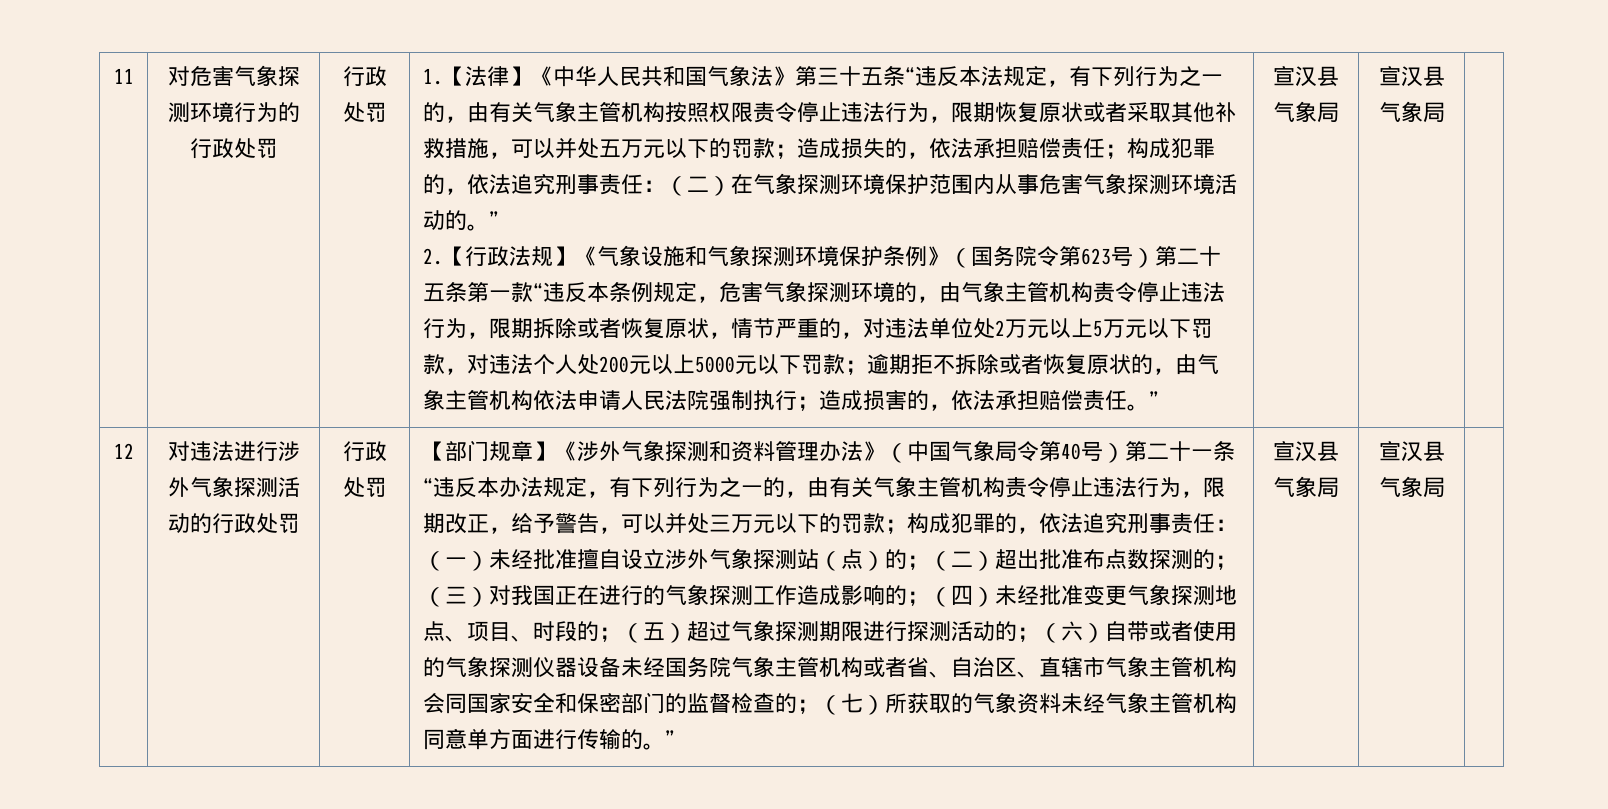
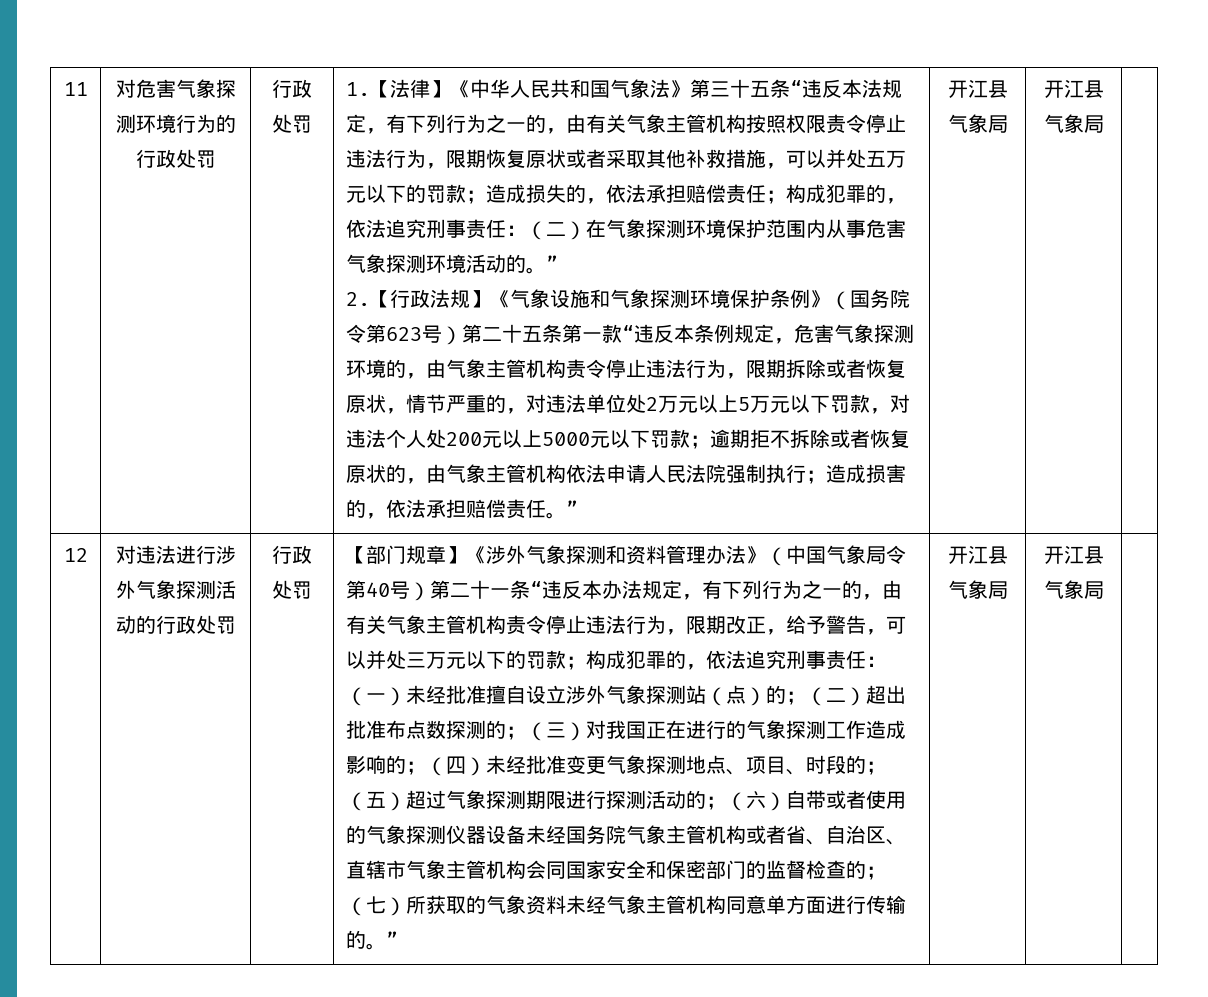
- 造成损害的，依法承担赔偿责任。” | 宣汉县气象局 | 宣汉县气象局
+ 造成损害的，依法承担赔偿责任。” | 开江县气象局 | 开江县气象局
- （七）所获取的气象资料未经气象主管机构同意单方面进行传输的。” | 宣汉县气象局 | 宣汉县气象局
+ （七）所获取的气象资料未经气象主管机构同意单方面进行传输的。” | 开江县气象局 | 开江县气象局

